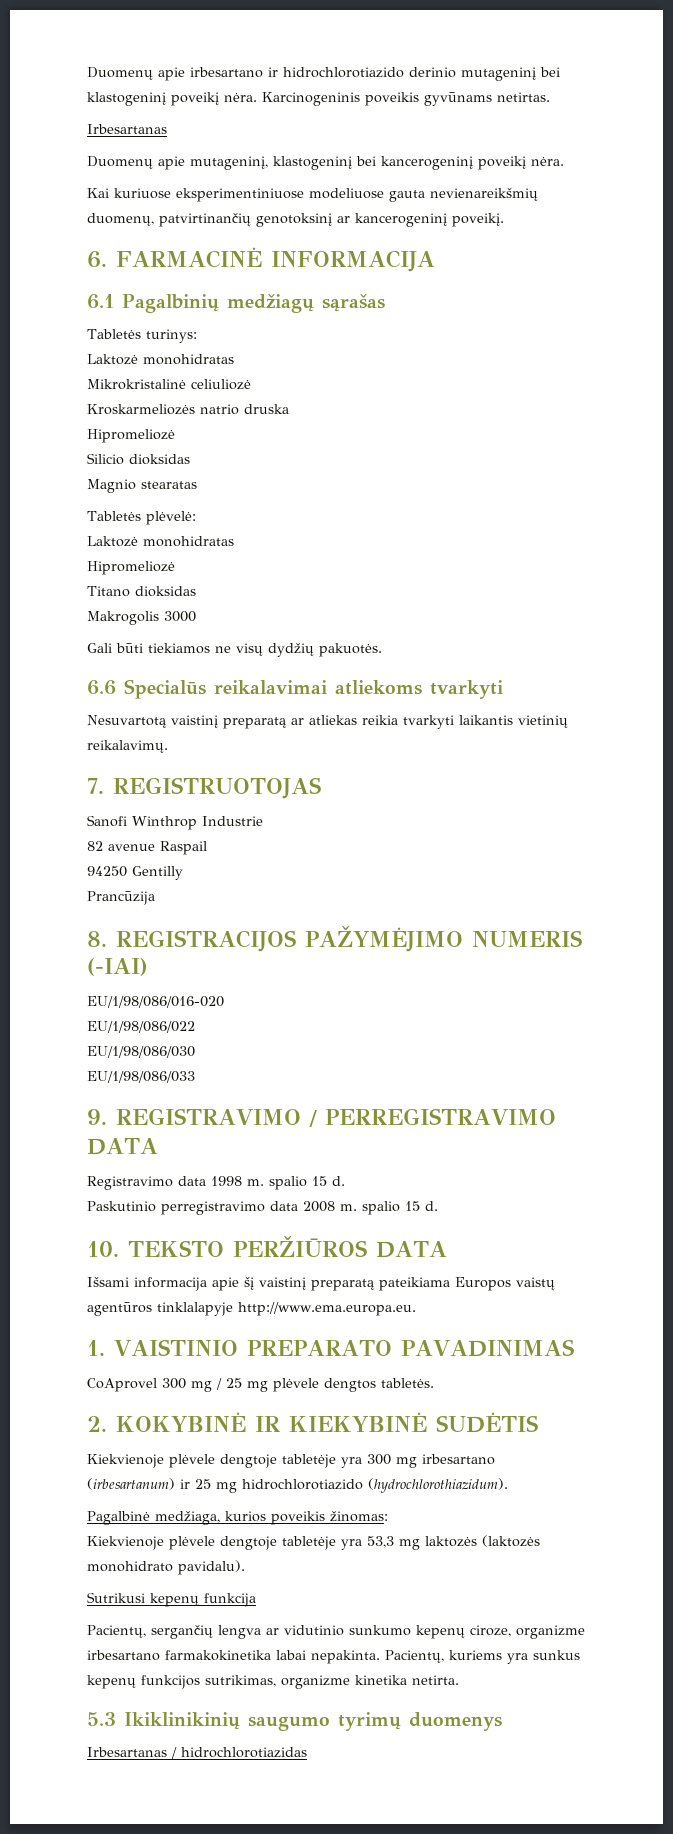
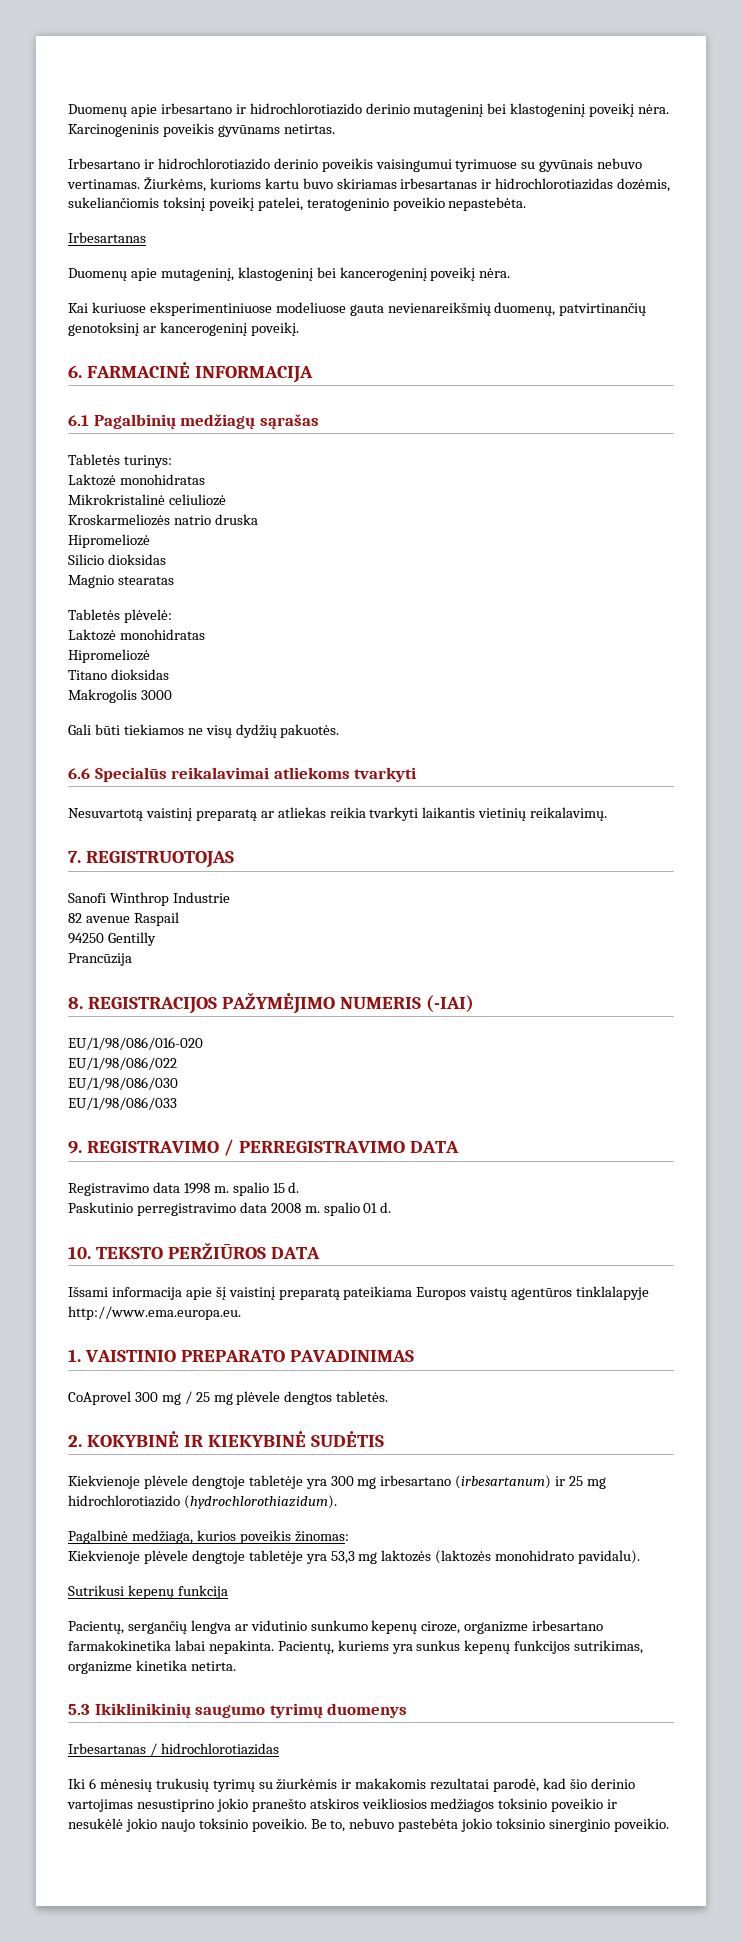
+ Irbesartano ir hidrochlorotiazido derinio poveikis vaisingumui tyrimuose su gyvūnais nebuvo vertinamas. Žiurkėms, kurioms kartu buvo skiriamas irbesartanas ir hidrochlorotiazidas dozėmis, sukeliančiomis toksinį poveikį patelei, teratogeninio poveikio nepastebėta.
- Paskutinio perregistravimo data 2008 m. spalio 15 d.
+ Paskutinio perregistravimo data 2008 m. spalio 01 d.
+ Iki 6 mėnesių trukusių tyrimų su žiurkėmis ir makakomis rezultatai parodė, kad šio derinio vartojimas nesustiprino jokio pranešto atskiros veikliosios medžiagos toksinio poveikio ir nesukėlė jokio naujo toksinio poveikio. Be to, nebuvo pastebėta jokio toksinio sinerginio poveikio.

